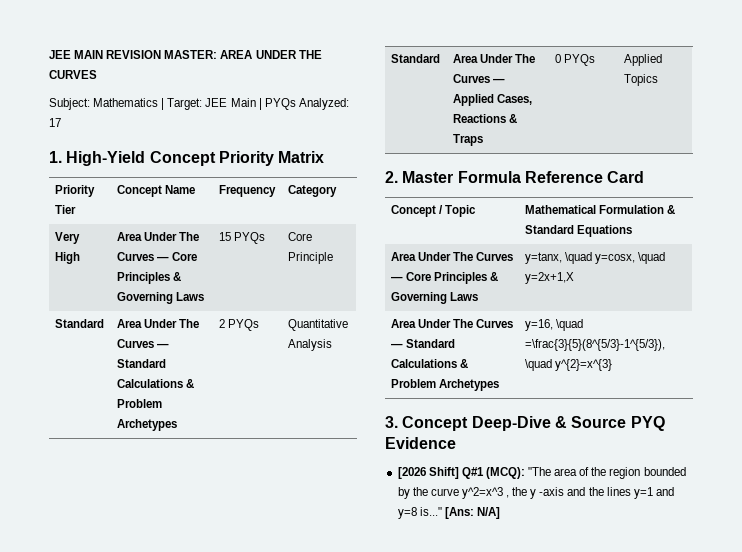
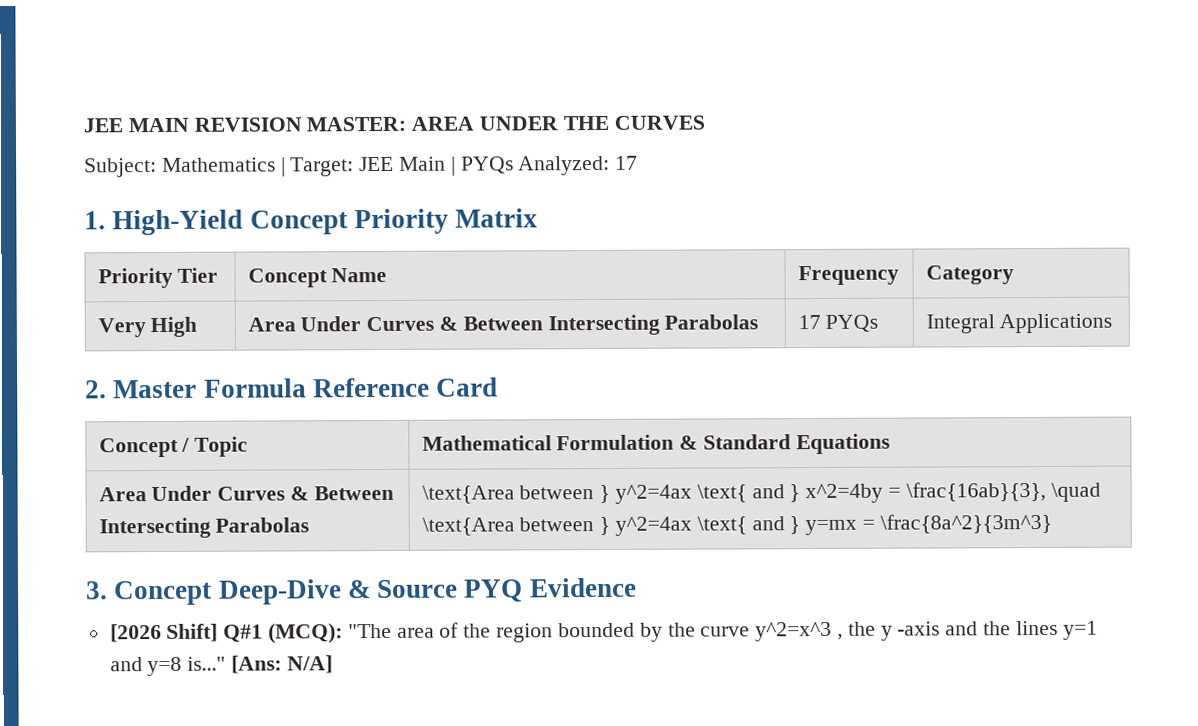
- Very High | Area Under The Curves — Core Principles & Governing Laws | 15 PYQs | Core Principle
- Standard | Area Under The Curves — Standard Calculations & Problem Archetypes | 2 PYQs | Quantitative Analysis
- Standard | Area Under The Curves — Applied Cases, Reactions & Traps | 0 PYQs | Applied Topics
+ Very High | Area Under Curves & Between Intersecting Parabolas | 17 PYQs | Integral Applications
- Area Under The Curves — Core Principles & Governing Laws | y=tanx, \quad y=cosx, \quad y=2x+1,X
- Area Under The Curves — Standard Calculations & Problem Archetypes | y=16, \quad =\frac{3}{5}(8^{5/3}-1^{5/3}), \quad y^{2}=x^{3}
+ Area Under Curves & Between Intersecting Parabolas | \text{Area between } y^2=4ax \text{ and } x^2=4by = \frac{16ab}{3}, \quad \text{Area between } y^2=4ax \text{ and } y=mx = \frac{8a^2}{3m^3}

